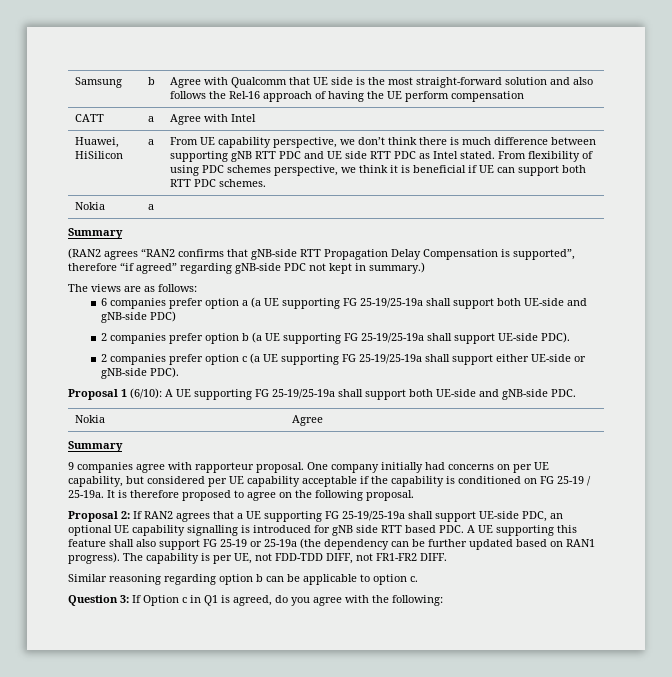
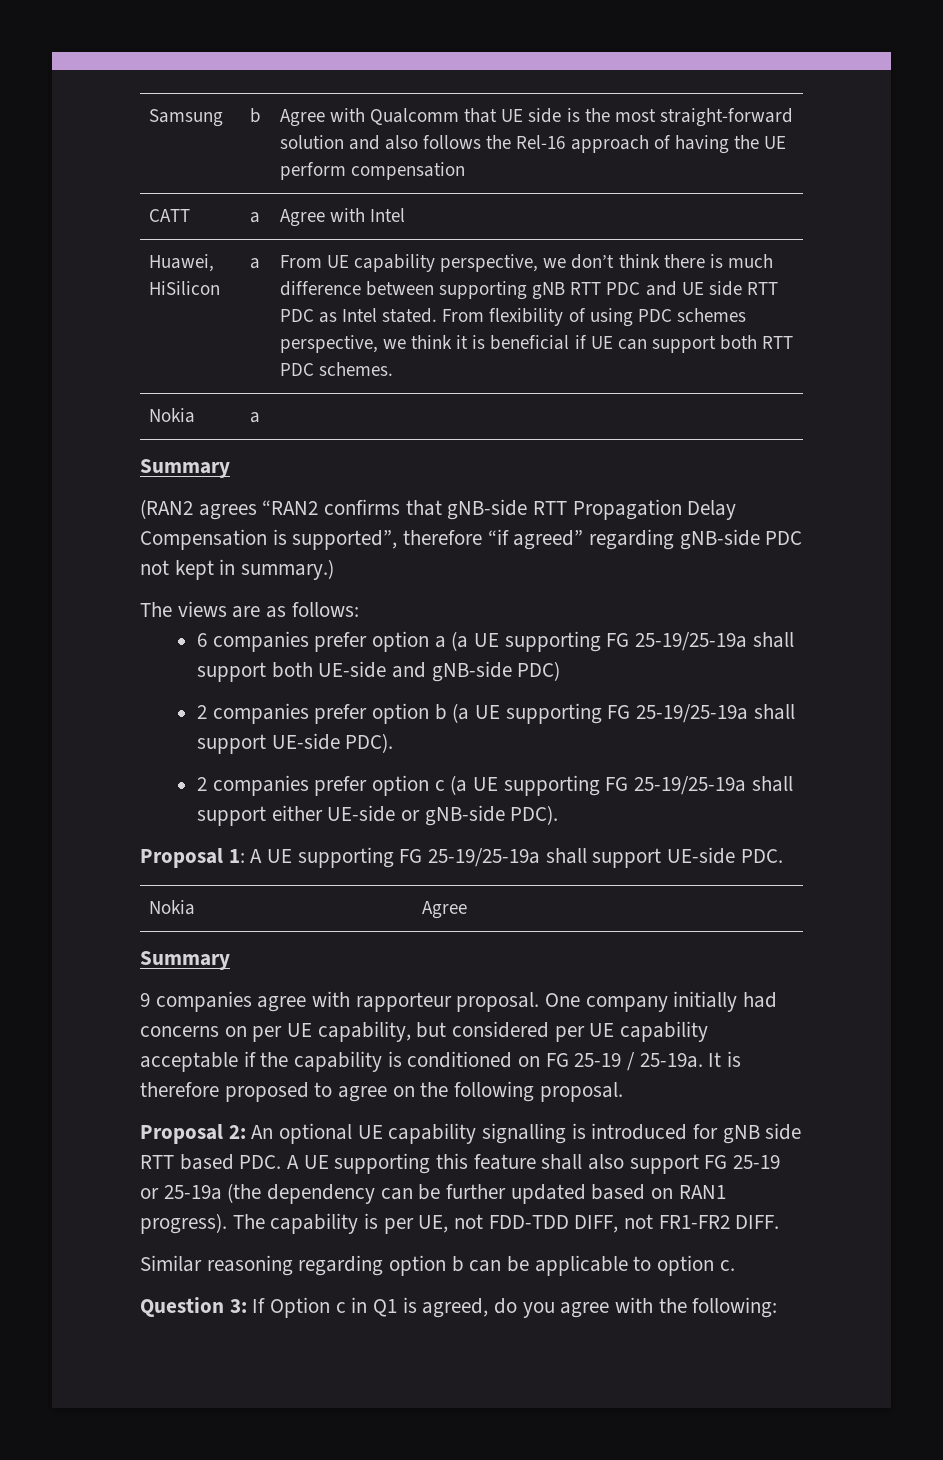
- Proposal 1 (6/10): A UE supporting FG 25-19/25-19a shall support both UE-side and gNB-side PDC.
+ Proposal 1: A UE supporting FG 25-19/25-19a shall support UE-side PDC.
- Proposal 2: If RAN2 agrees that a UE supporting FG 25-19/25-19a shall support UE-side PDC, an optional UE capability signalling is introduced for gNB side RTT based PDC. A UE supporting this feature shall also support FG 25-19 or 25-19a (the dependency can be further updated based on RAN1 progress).
+ Proposal 2: An optional UE capability signalling is introduced for gNB side RTT based PDC. A UE supporting this feature shall also support FG 25-19 or 25-19a (the dependency can be further updated based on RAN1 progress).

